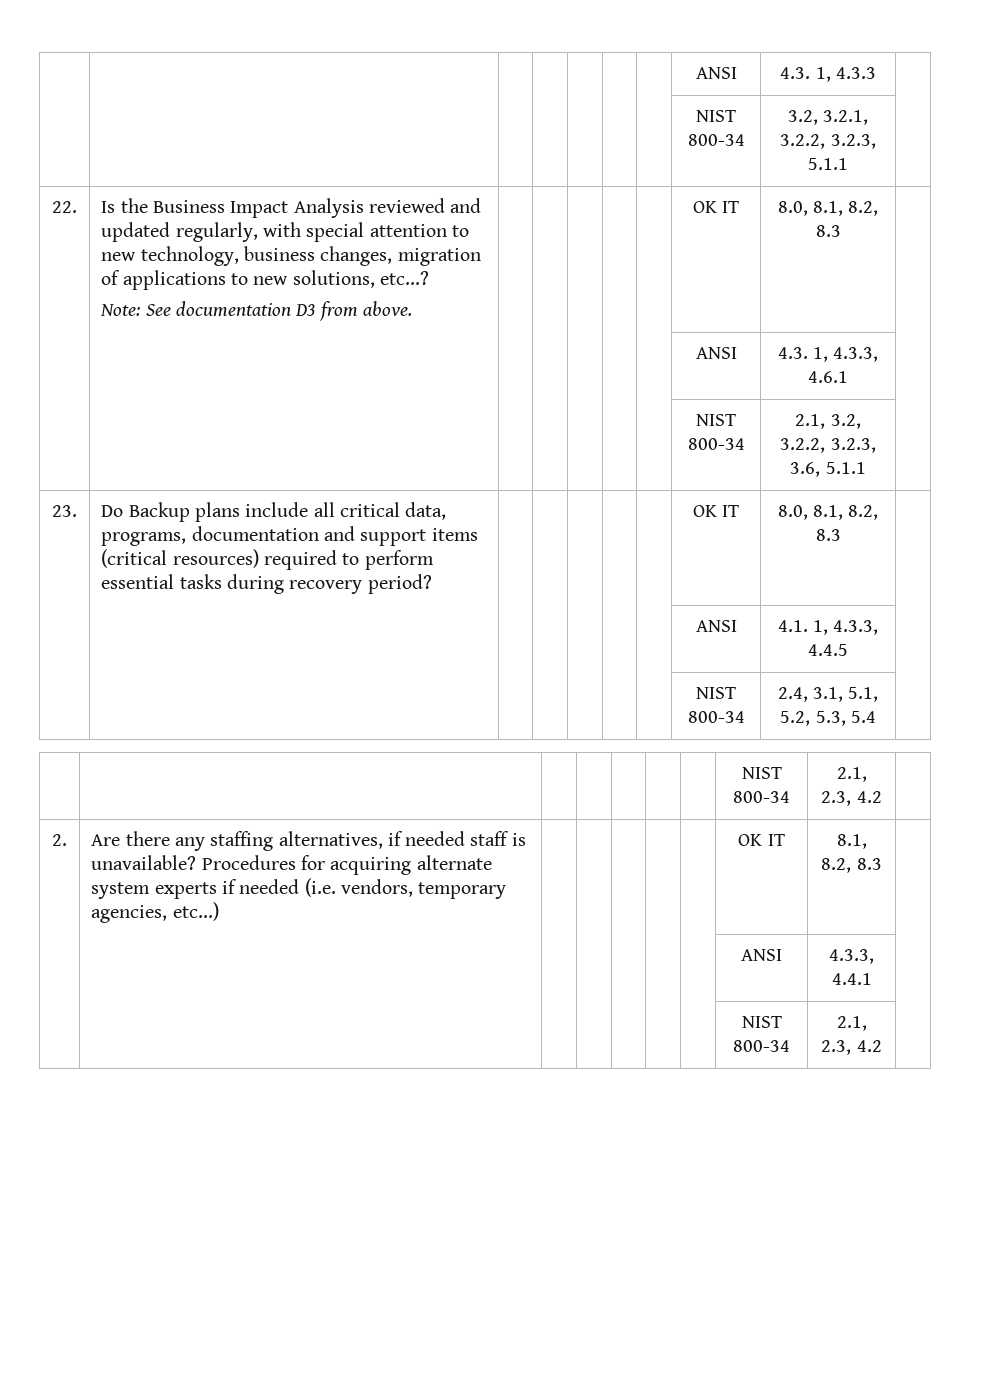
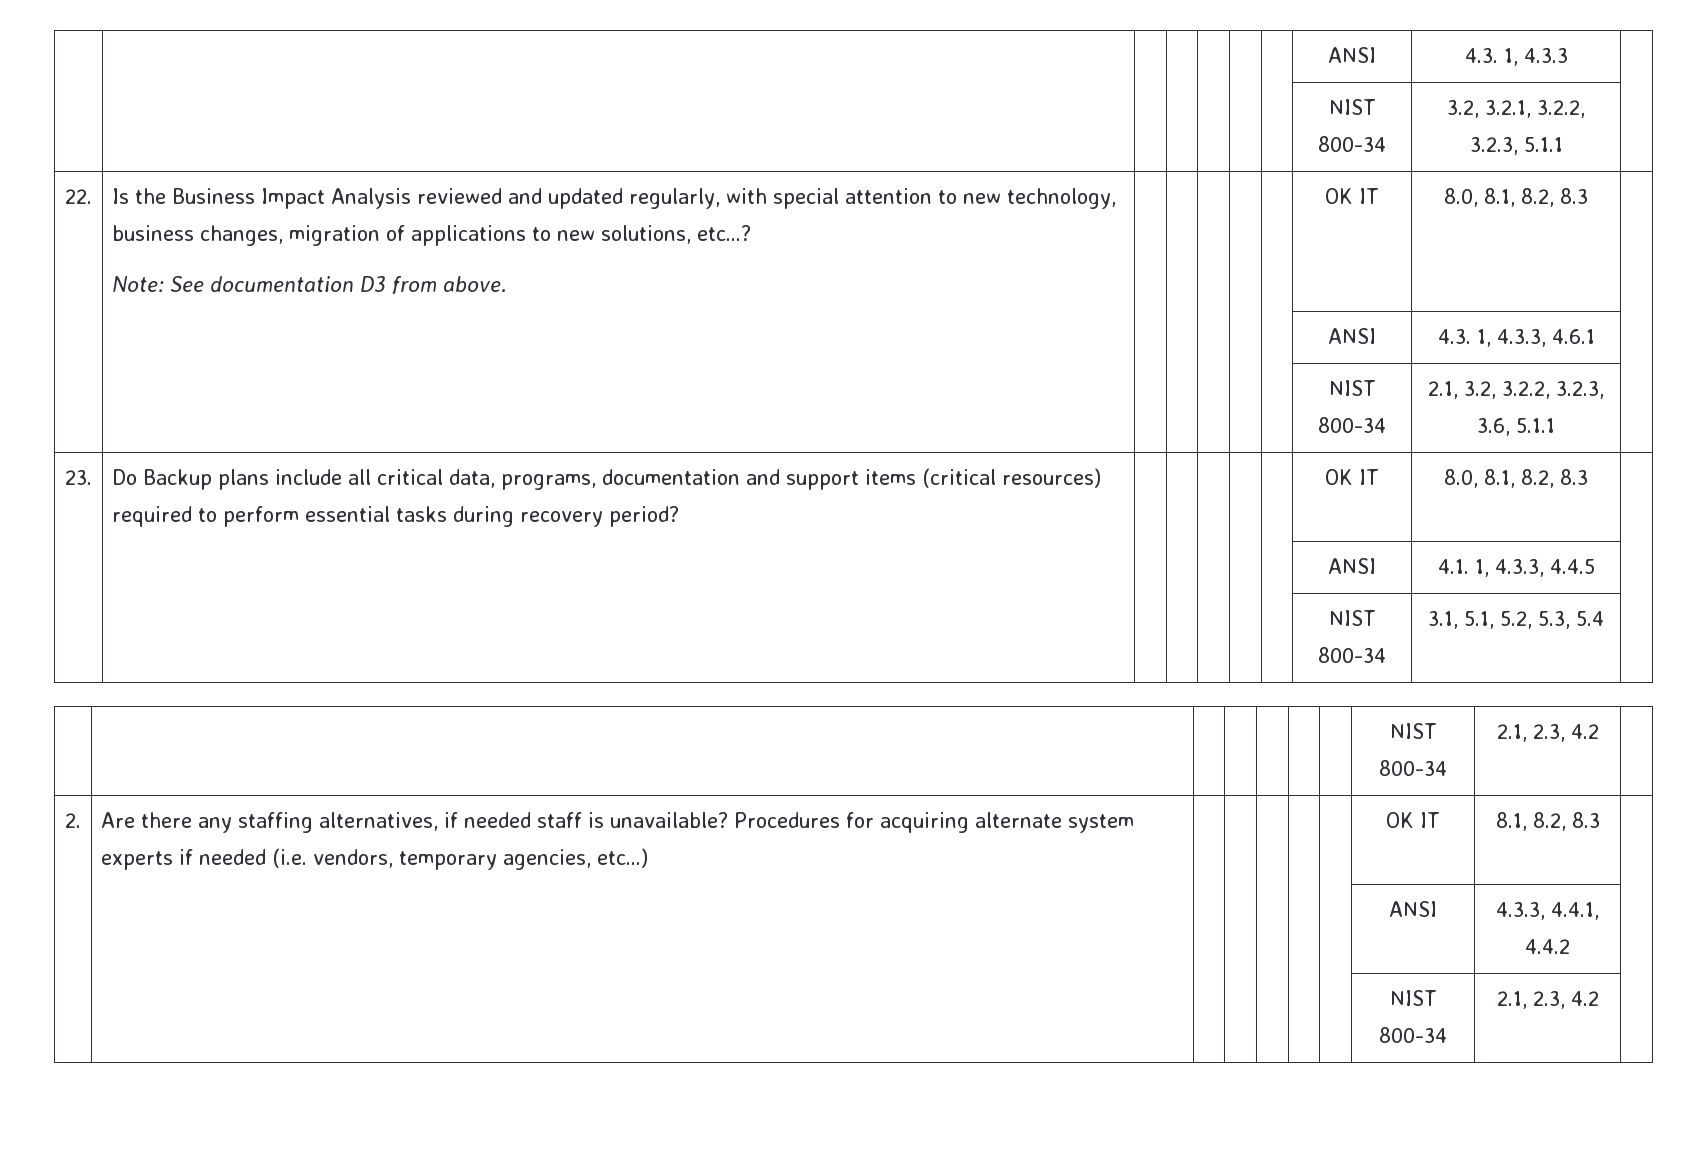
- | | | | | | | NIST 800-34 | 2.4, 3.1, 5.1, 5.2, 5.3, 5.4 |
+ | | | | | | | NIST 800-34 | 3.1, 5.1, 5.2, 5.3, 5.4 |
- | | | | | | | ANSI | 4.3.3, 4.4.1 |
+ | | | | | | | ANSI | 4.3.3, 4.4.1, 4.4.2 |

